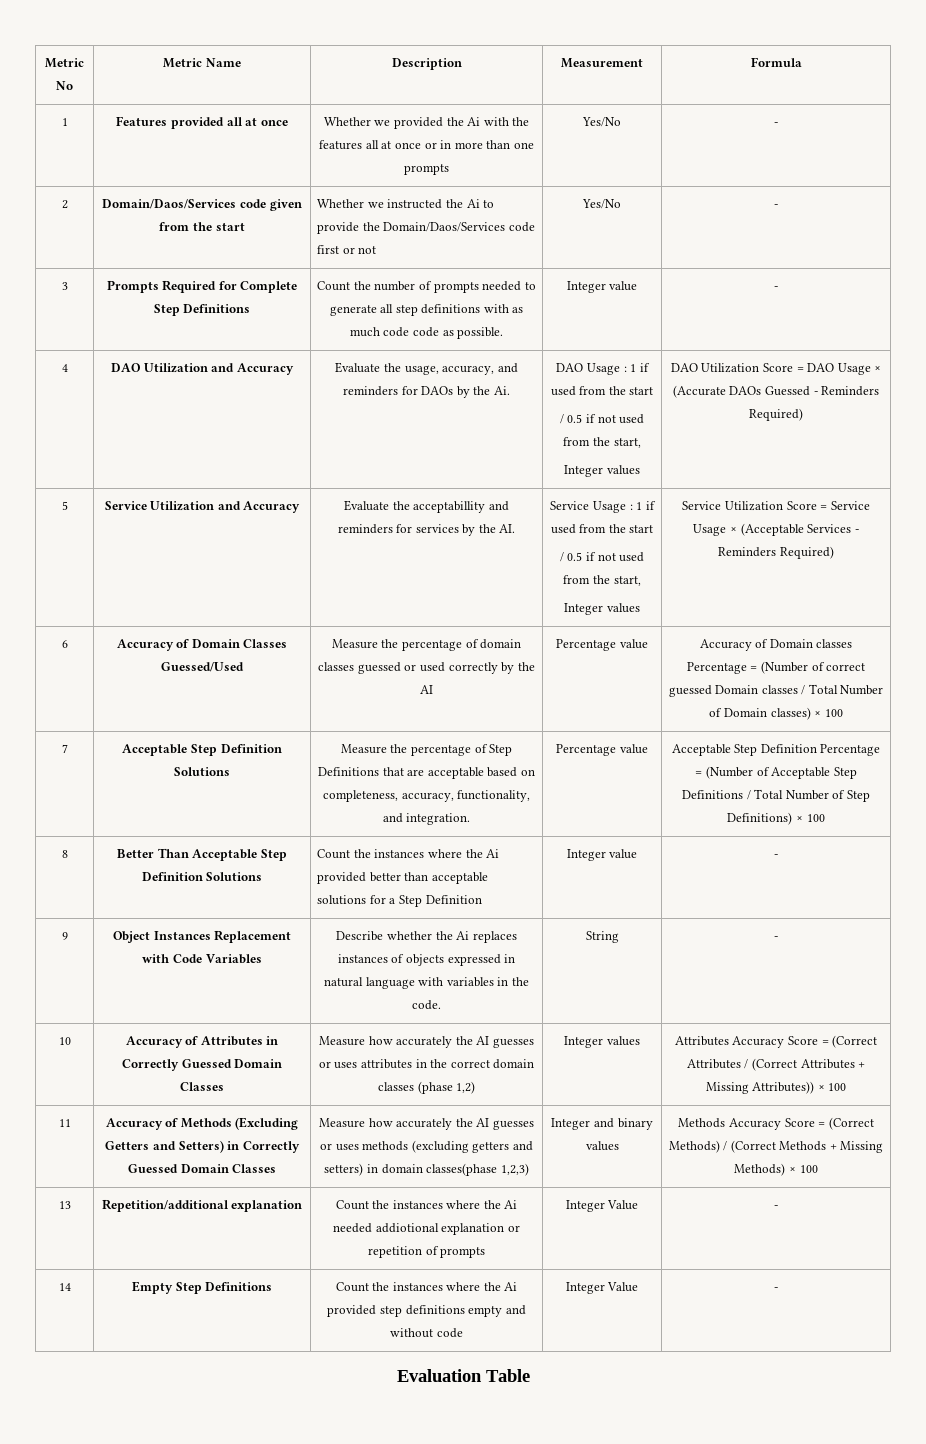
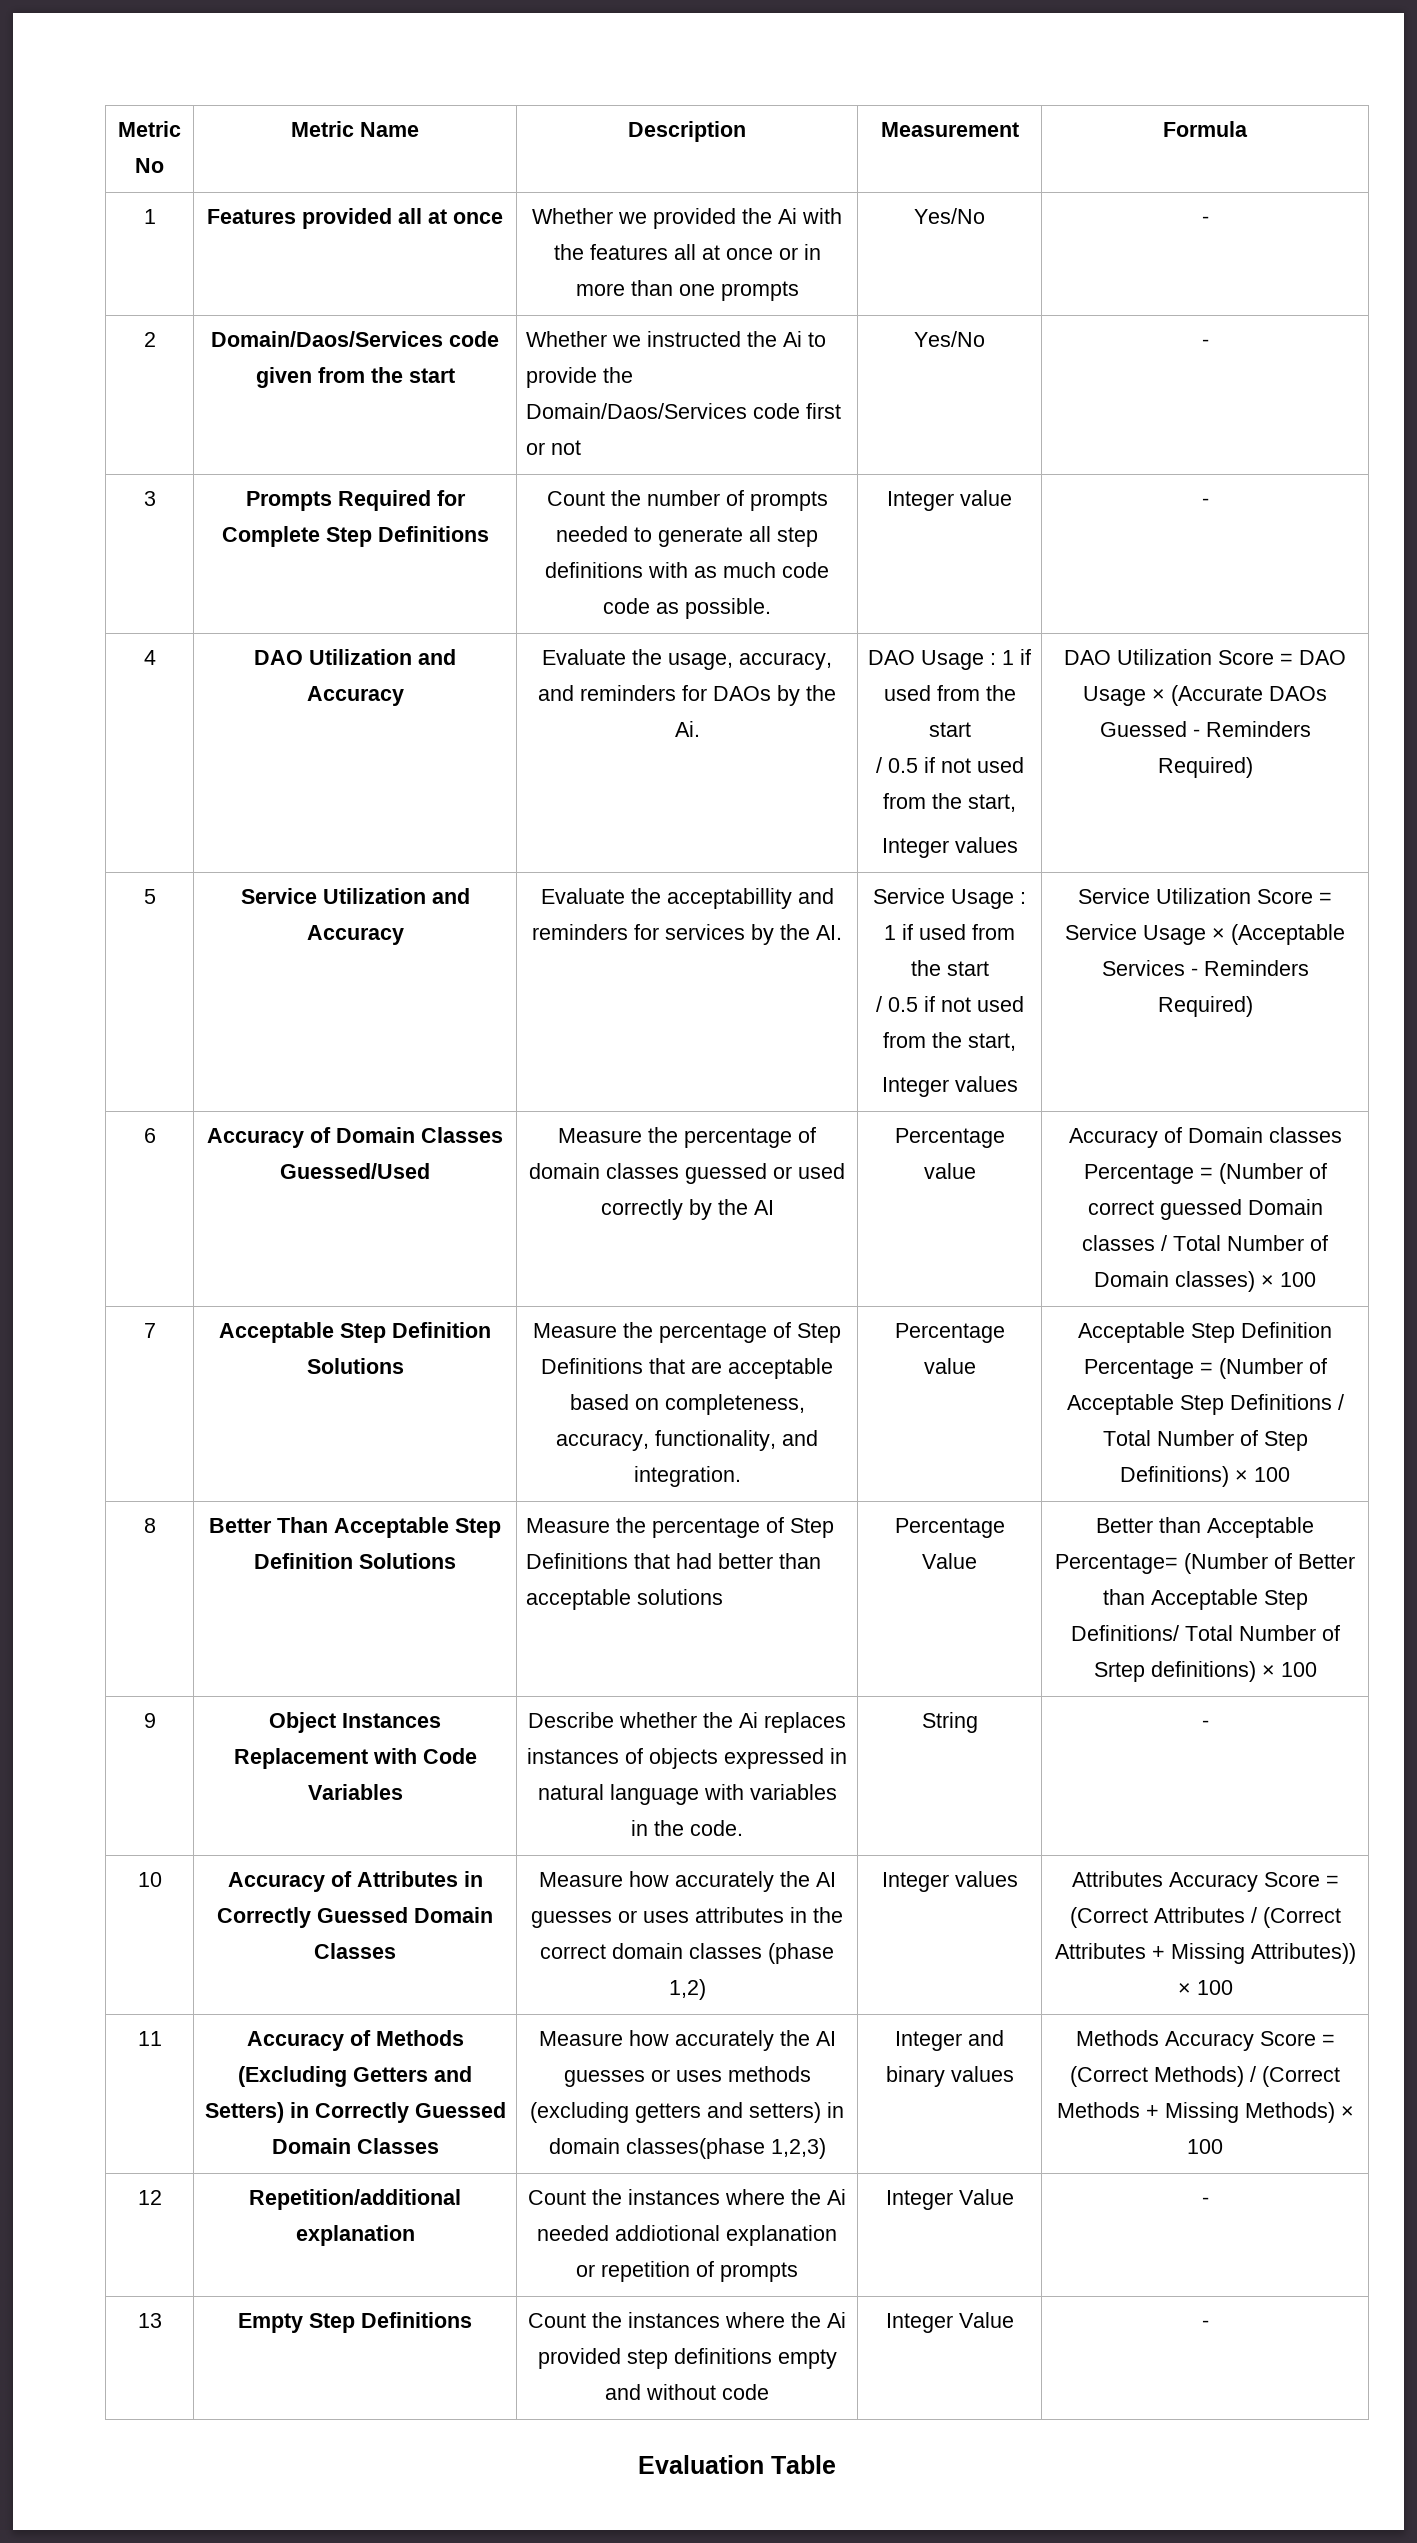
- 8 | Better Than Acceptable Step Definition Solutions | Count the instances where the Ai provided better than acceptable solutions for a Step Definition | Integer value | -
+ 8 | Better Than Acceptable Step Definition Solutions | Measure the percentage of Step Definitions that had better than acceptable solutions | Percentage Value | Better than Acceptable Percentage= (Number of Better than Acceptable Step Definitions/ Total Number of Srtep definitions) × 100
- 13 | Repetition/additional explanation | Count the instances where the Ai needed addiotional explanation or repetition of prompts | Integer Value | -
+ 12 | Repetition/additional explanation | Count the instances where the Ai needed addiotional explanation or repetition of prompts | Integer Value | -
- 14 | Empty Step Definitions | Count the instances where the Ai provided step definitions empty and without code | Integer Value | -
+ 13 | Empty Step Definitions | Count the instances where the Ai provided step definitions empty and without code | Integer Value | -

